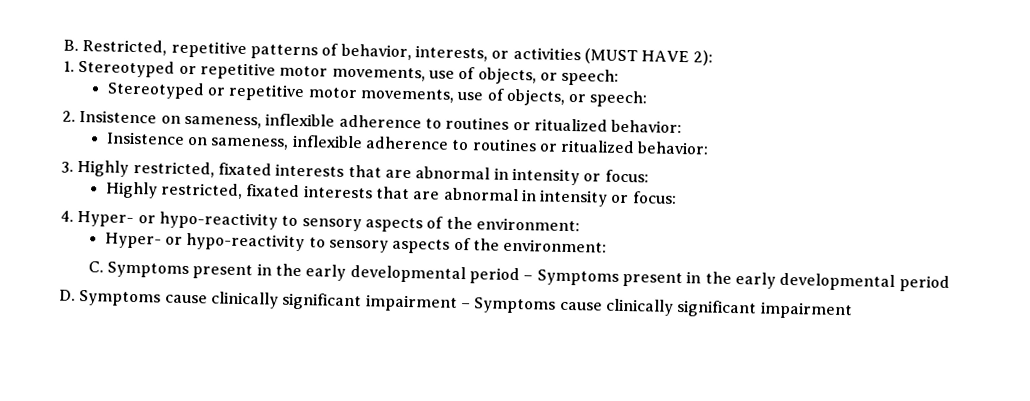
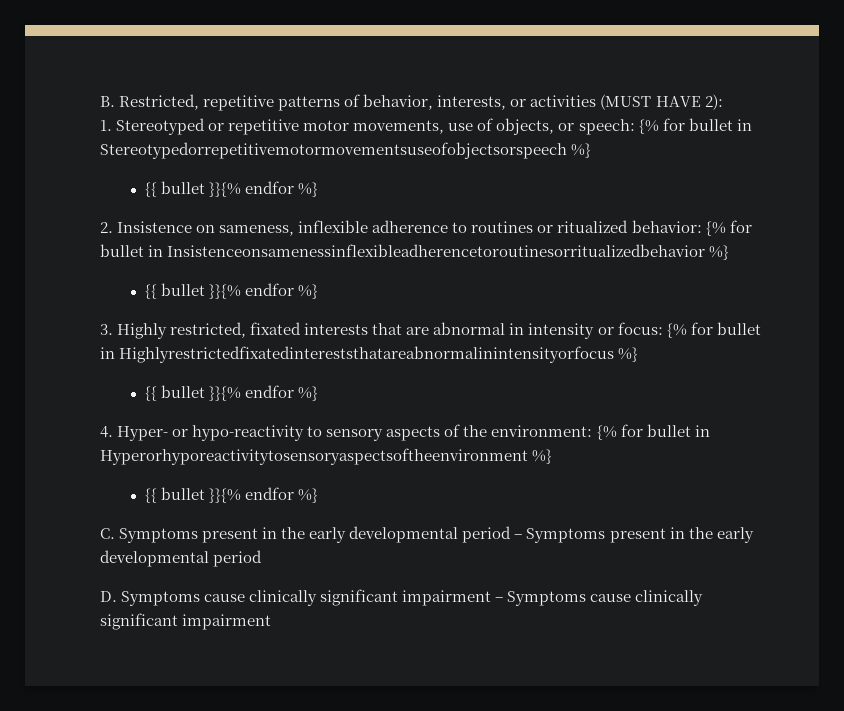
- 1. Stereotyped or repetitive motor movements, use of objects, or speech:
- Stereotyped or repetitive motor movements, use of objects, or speech:
+ 1. Stereotyped or repetitive motor movements, use of objects, or speech: {% for bullet in Stereotypedorrepetitivemotormovementsuseofobjectsorspeech %}
+ {{ bullet }}{% endfor %}
- 2. Insistence on sameness, inflexible adherence to routines or ritualized behavior:
- Insistence on sameness, inflexible adherence to routines or ritualized behavior:
+ 2. Insistence on sameness, inflexible adherence to routines or ritualized behavior: {% for bullet in Insistenceonsamenessinflexibleadherencetoroutinesorritualizedbehavior %}
+ {{ bullet }}{% endfor %}
- 3. Highly restricted, fixated interests that are abnormal in intensity or focus:
- Highly restricted, fixated interests that are abnormal in intensity or focus:
+ 3. Highly restricted, fixated interests that are abnormal in intensity or focus: {% for bullet in Highlyrestrictedfixatedintereststhatareabnormalinintensityorfocus %}
+ {{ bullet }}{% endfor %}
- 4. Hyper- or hypo-reactivity to sensory aspects of the environment:
- Hyper- or hypo-reactivity to sensory aspects of the environment:
+ 4. Hyper- or hypo-reactivity to sensory aspects of the environment: {% for bullet in Hyperorhyporeactivitytosensoryaspectsoftheenvironment %}
+ {{ bullet }}{% endfor %}

